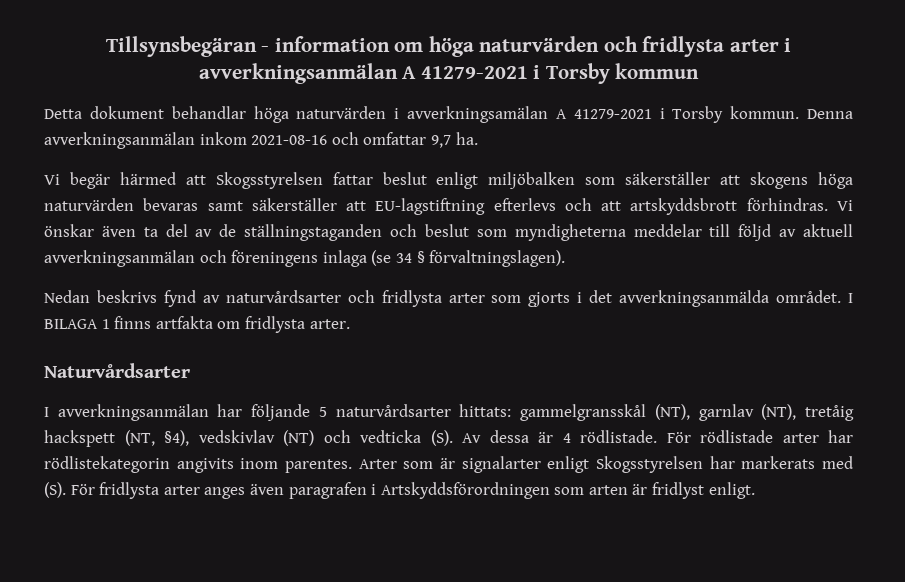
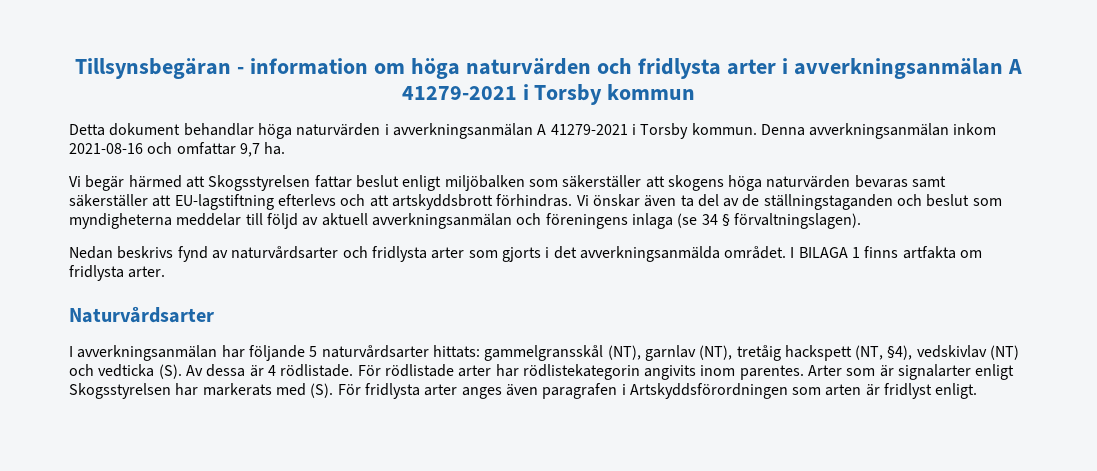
- Detta dokument behandlar höga naturvärden i avverkningsamälan A 41279-2021 i Torsby kommun.
+ Detta dokument behandlar höga naturvärden i avverkningsanmälan A 41279-2021 i Torsby kommun.

